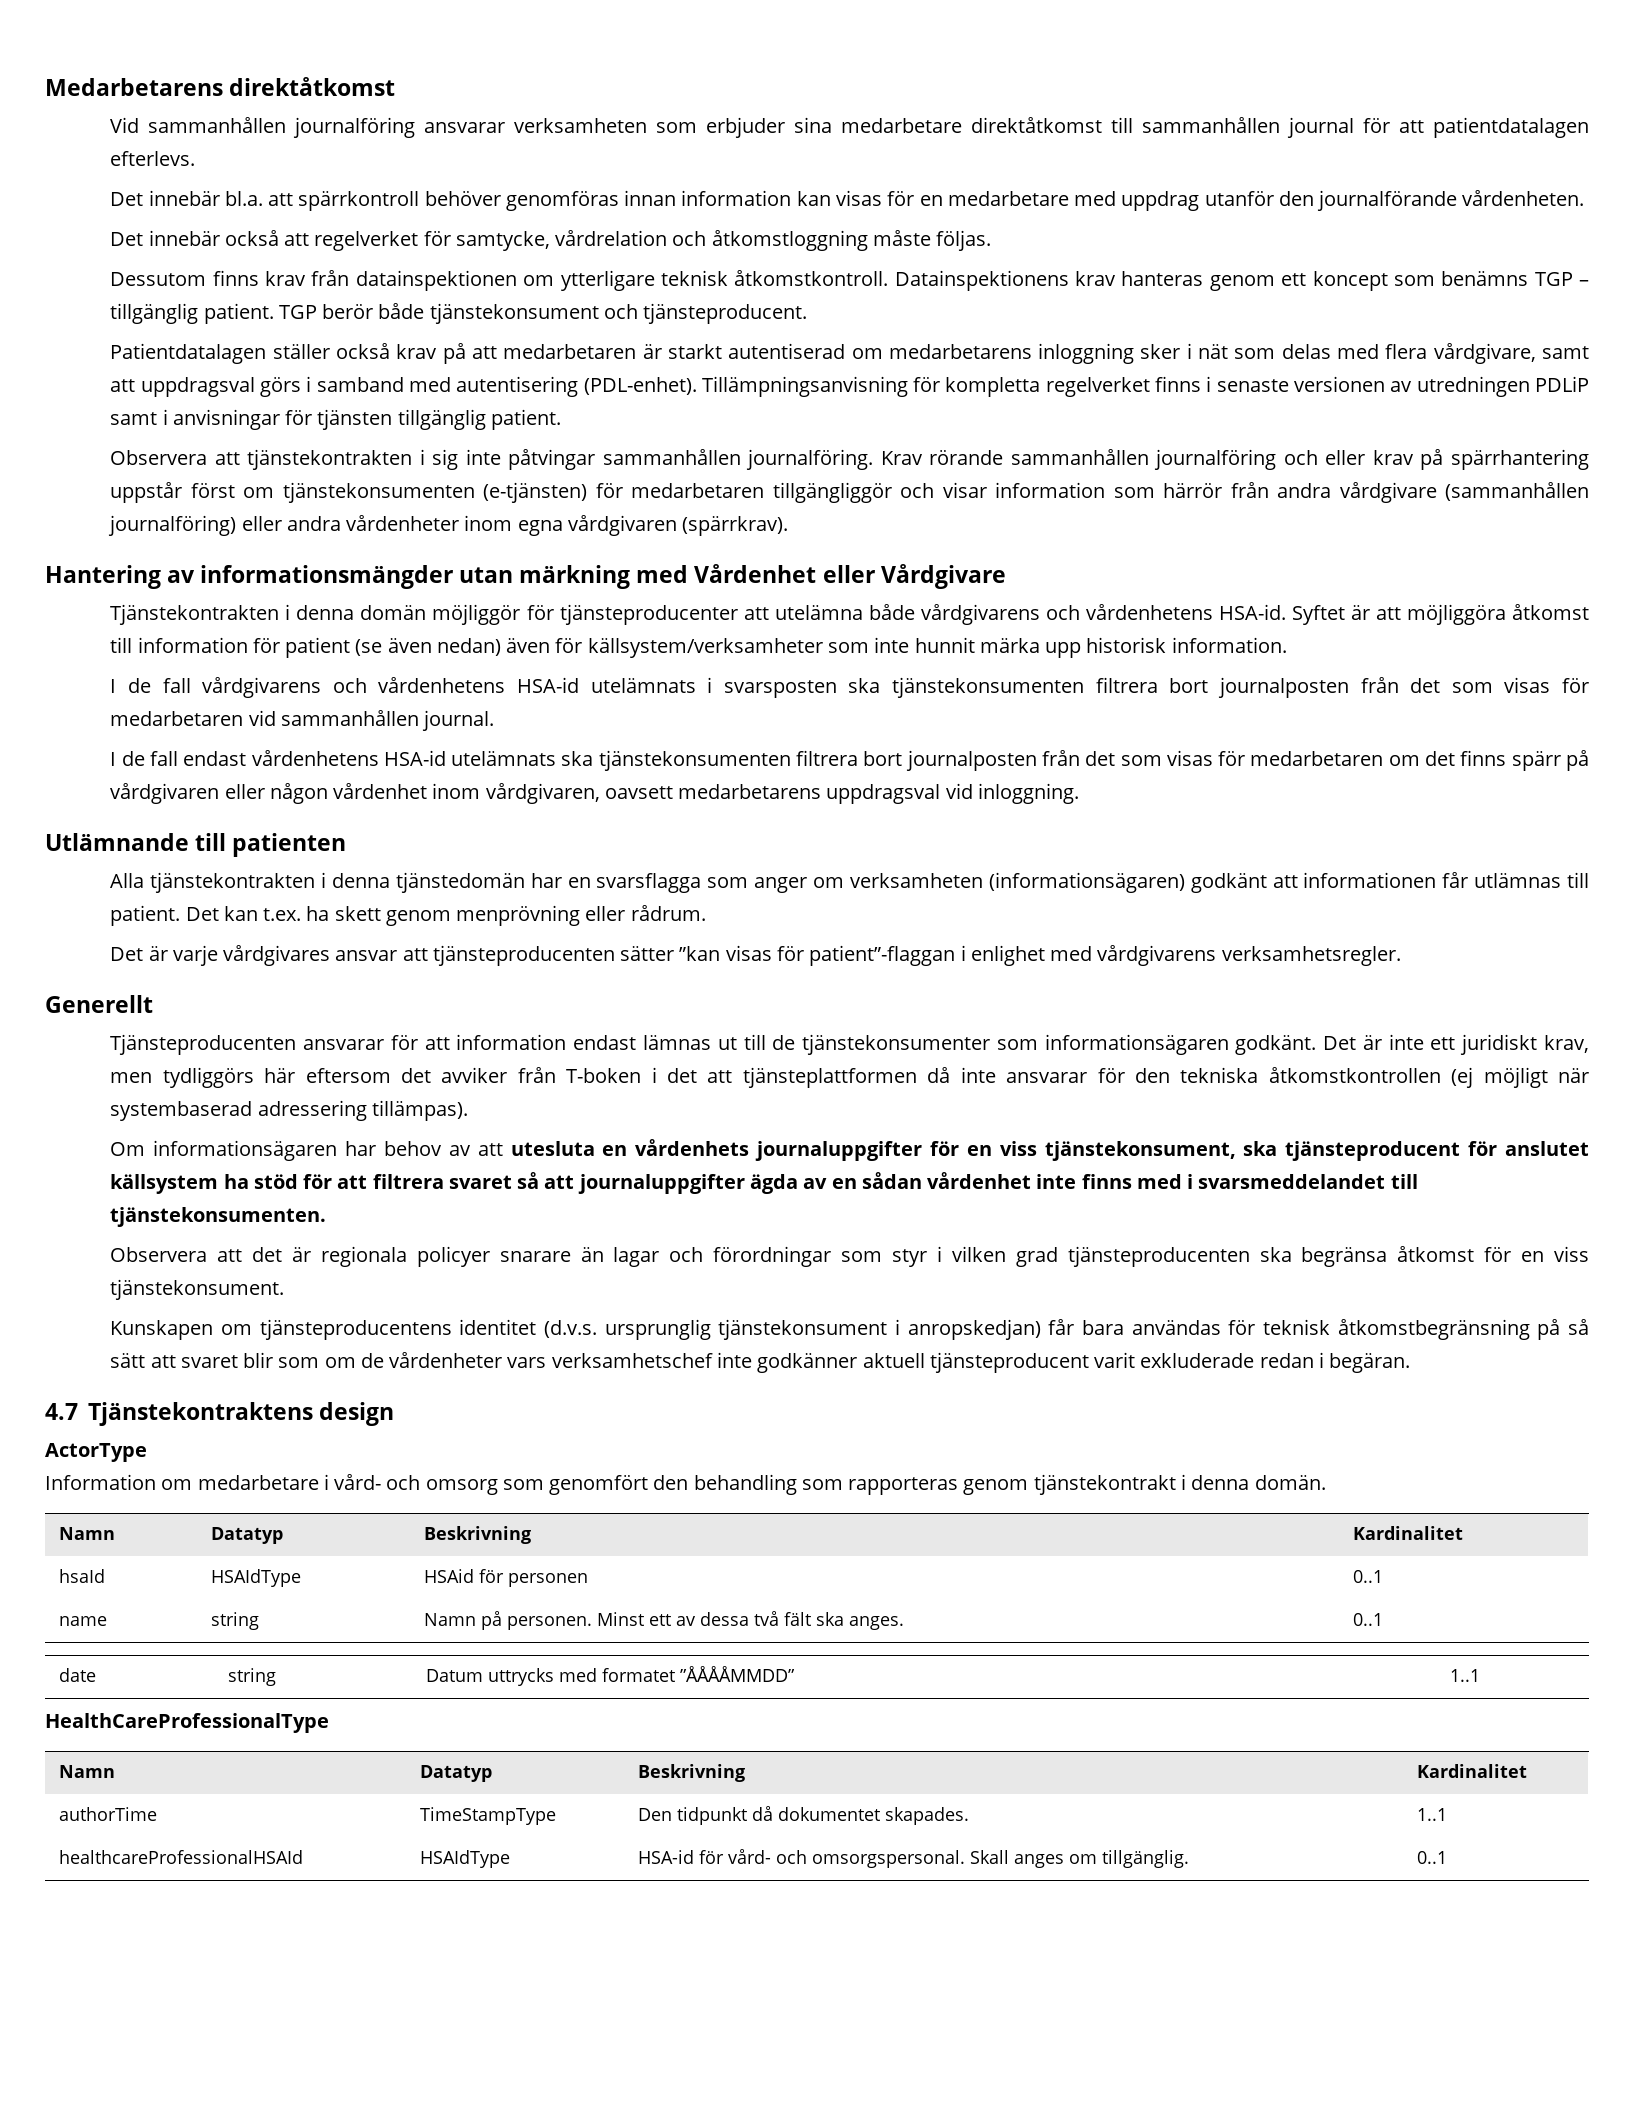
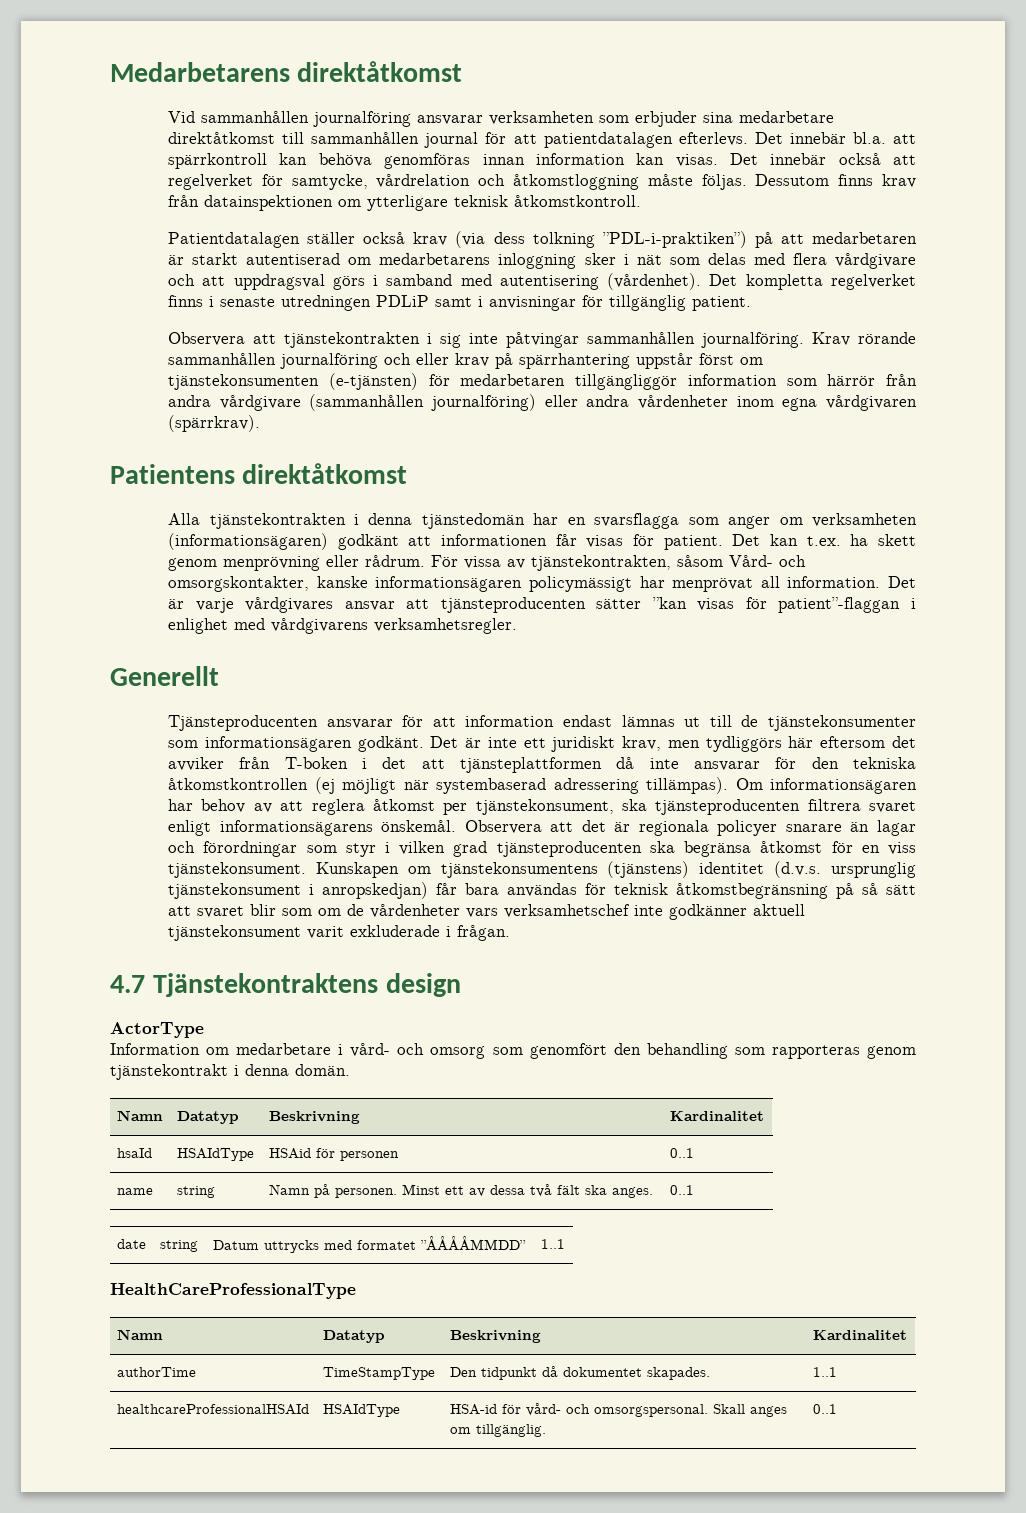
- Vid sammanhållen journalföring ansvarar verksamheten som erbjuder sina medarbetare direktåtkomst till sammanhållen journal för att patientdatalagen efterlevs.
- Det innebär bl.a. att spärrkontroll behöver genomföras innan information kan visas för en medarbetare med uppdrag utanför den journalförande vårdenheten.
- Det innebär också att regelverket för samtycke, vårdrelation och åtkomstloggning måste följas.
- Dessutom finns krav från datainspektionen om ytterligare teknisk åtkomstkontroll. Datainspektionens krav hanteras genom ett koncept som benämns TGP – tillgänglig patient. TGP berör både tjänstekonsument och tjänsteproducent.
+ Vid sammanhållen journalföring ansvarar verksamheten som erbjuder sina medarbetare direktåtkomst till sammanhållen journal för att patientdatalagen efterlevs. Det innebär bl.a. att spärrkontroll kan behöva genomföras innan information kan visas. Det innebär också att regelverket för samtycke, vårdrelation och åtkomstloggning måste följas. Dessutom finns krav från datainspektionen om ytterligare teknisk åtkomstkontroll.
- Patientdatalagen ställer också krav på att medarbetaren är starkt autentiserad om medarbetarens inloggning sker i nät som delas med flera vårdgivare, samt att uppdragsval görs i samband med autentisering (PDL-enhet). Tillämpningsanvisning för kompletta regelverket finns i senaste versionen av utredningen PDLiP samt i anvisningar för tjänsten tillgänglig patient.
+ Patientdatalagen ställer också krav (via dess tolkning ”PDL-i-praktiken”) på att medarbetaren är starkt autentiserad om medarbetarens inloggning sker i nät som delas med flera vårdgivare och att uppdragsval görs i samband med autentisering (vårdenhet). Det kompletta regelverket finns i senaste utredningen PDLiP samt i anvisningar för tillgänglig patient.
- Krav rörande sammanhållen journalföring och eller krav på spärrhantering uppstår först om tjänstekonsumenten (e-tjänsten) för medarbetaren tillgängliggör och visar information som härrör från andra vårdgivare (sammanhållen journalföring) eller andra vårdenheter inom egna vårdgivaren (spärrkrav).
+ Krav rörande sammanhållen journalföring och eller krav på spärrhantering uppstår först om tjänstekonsumenten (e-tjänsten) för medarbetaren tillgängliggör information som härrör från andra vårdgivare (sammanhållen journalföring) eller andra vårdenheter inom egna vårdgivaren (spärrkrav).
- Hantering av informationsmängder utan märkning med Vårdenhet eller Vårdgivare
- Tjänstekontrakten i denna domän möjliggör för tjänsteproducenter att utelämna både vårdgivarens och vårdenhetens HSA-id. Syftet är att möjliggöra åtkomst till information för patient (se även nedan) även för källsystem/verksamheter som inte hunnit märka upp historisk information.
- I de fall vårdgivarens och vårdenhetens HSA-id utelämnats i svarsposten ska tjänstekonsumenten filtrera bort journalposten från det som visas för medarbetaren vid sammanhållen journal.
- I de fall endast vårdenhetens HSA-id utelämnats ska tjänstekonsumenten filtrera bort journalposten från det som visas för medarbetaren om det finns spärr på vårdgivaren eller någon vårdenhet inom vårdgivaren, oavsett medarbetarens uppdragsval vid inloggning.
- Utlämnande till patienten
+ Patientens direktåtkomst
- Alla tjänstekontrakten i denna tjänstedomän har en svarsflagga som anger om verksamheten (informationsägaren) godkänt att informationen får utlämnas till patient.
+ Alla tjänstekontrakten i denna tjänstedomän har en svarsflagga som anger om verksamheten (informationsägaren) godkänt att informationen får visas för patient.
- Det kan t.ex. ha skett genom menprövning eller rådrum.
- Det är varje vårdgivares ansvar att tjänsteproducenten sätter ”kan visas för patient”-flaggan i enlighet med vårdgivarens verksamhetsregler.
+ Det kan t.ex. ha skett genom menprövning eller rådrum. För vissa av tjänstekontrakten, såsom Vård- och omsorgskontakter, kanske informationsägaren policymässigt har menprövat all information. Det är varje vårdgivares ansvar att tjänsteproducenten sätter ”kan visas för patient”-flaggan i enlighet med vårdgivarens verksamhetsregler.
- Det är inte ett juridiskt krav, men tydliggörs här eftersom det avviker från T-boken i det att tjänsteplattformen då inte ansvarar för den tekniska åtkomstkontrollen (ej möjligt när systembaserad adressering tillämpas).
- Om informationsägaren har behov av att utesluta en vårdenhets journaluppgifter för en viss tjänstekonsument, ska tjänsteproducent för anslutet källsystem ha stöd för att filtrera svaret så att journaluppgifter ägda av en sådan vårdenhet inte finns med i svarsmeddelandet till tjänstekonsumenten.
- Observera att det är regionala policyer snarare än lagar och förordningar som styr i vilken grad tjänsteproducenten ska begränsa åtkomst för en viss tjänstekonsument.
- Kunskapen om tjänsteproducentens identitet (d.v.s. ursprunglig tjänstekonsument i anropskedjan) får bara användas för teknisk åtkomstbegränsning på så sätt att svaret blir som om de vårdenheter vars verksamhetschef inte godkänner aktuell tjänsteproducent varit exkluderade redan i begäran.
+ Det är inte ett juridiskt krav, men tydliggörs här eftersom det avviker från T-boken i det att tjänsteplattformen då inte ansvarar för den tekniska åtkomstkontrollen (ej möjligt när systembaserad adressering tillämpas). Om informationsägaren har behov av att reglera åtkomst per tjänstekonsument, ska tjänsteproducenten filtrera svaret enligt informationsägarens önskemål. Observera att det är regionala policyer snarare än lagar och förordningar som styr i vilken grad tjänsteproducenten ska begränsa åtkomst för en viss tjänstekonsument. Kunskapen om tjänstekonsumentens (tjänstens) identitet (d.v.s. ursprunglig tjänstekonsument i anropskedjan) får bara användas för teknisk åtkomstbegränsning på så sätt att svaret blir som om de vårdenheter vars verksamhetschef inte godkänner aktuell tjänstekonsument varit exkluderade i frågan.

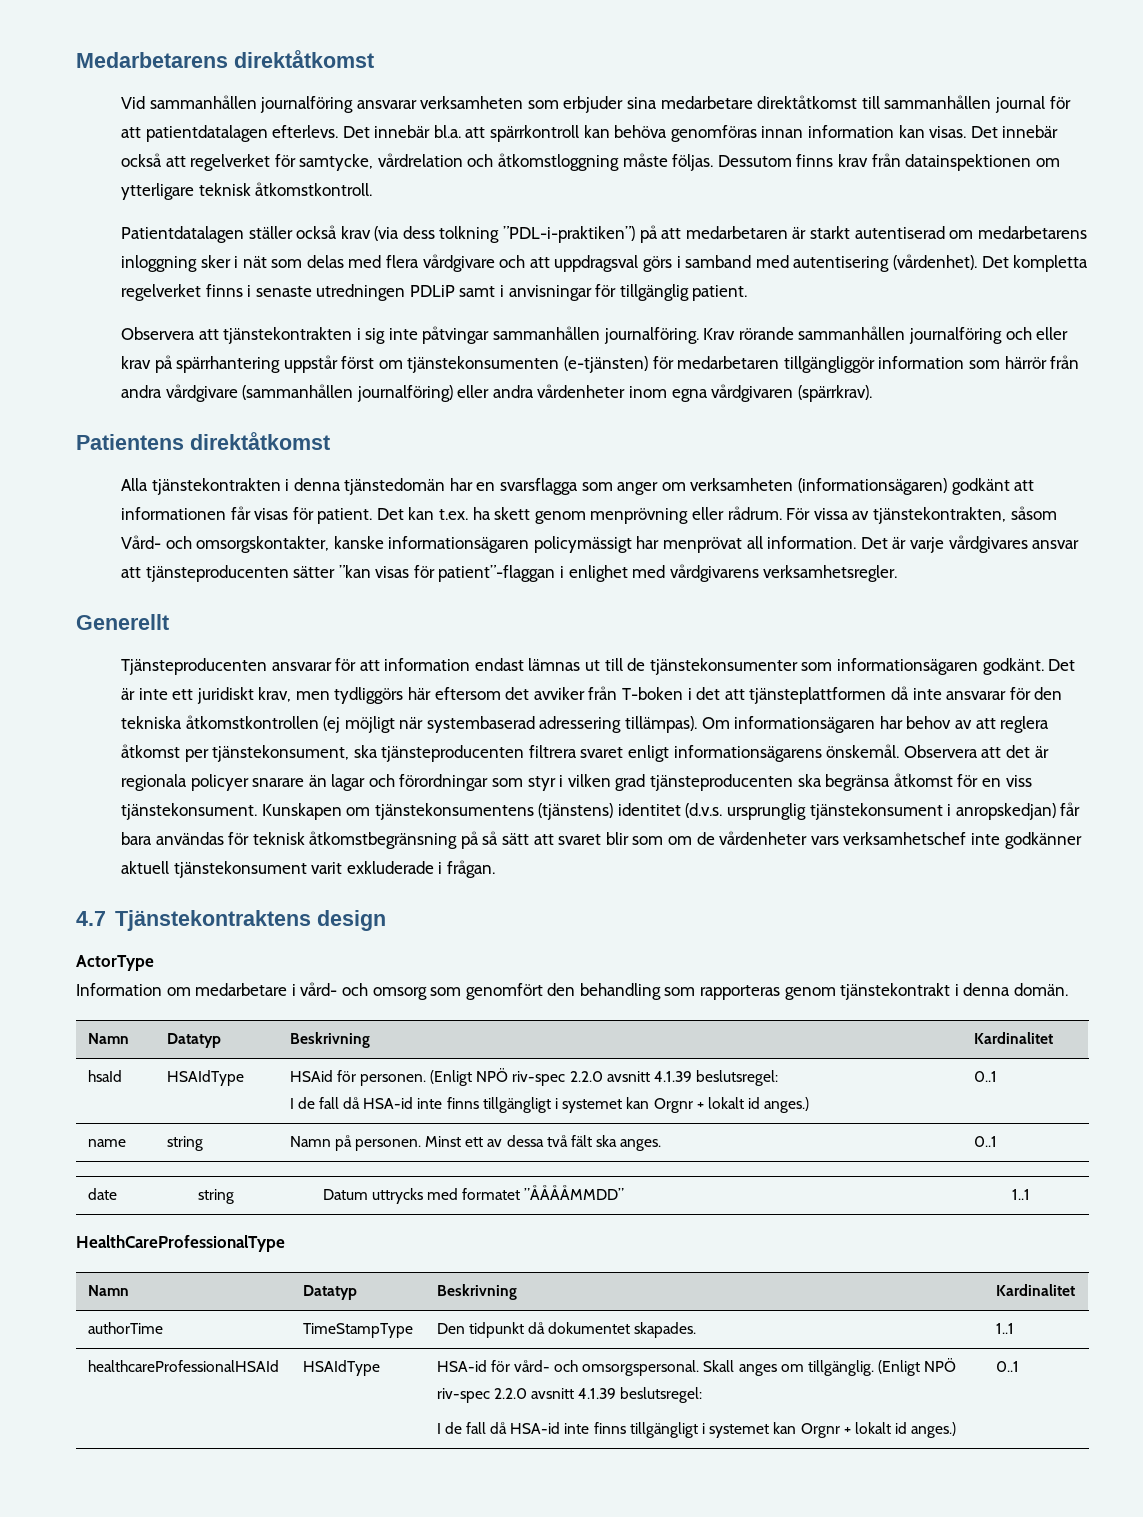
- hsaId | HSAIdType | HSAid för personen | 0..1
+ hsaId | HSAIdType | HSAid för personen. (Enligt NPÖ riv-spec 2.2.0 avsnitt 4.1.39 beslutsregel:
+ I de fall då HSA-id inte finns tillgängligt i systemet kan Orgnr + lokalt id anges.) | 0..1
- healthcareProfessionalHSAId | HSAIdType | HSA-id för vård- och omsorgspersonal. Skall anges om tillgänglig. | 0..1
+ healthcareProfessionalHSAId | HSAIdType | HSA-id för vård- och omsorgspersonal. Skall anges om tillgänglig. (Enligt NPÖ riv-spec 2.2.0 avsnitt 4.1.39 beslutsregel:
+ I de fall då HSA-id inte finns tillgängligt i systemet kan Orgnr + lokalt id anges.) | 0..1

